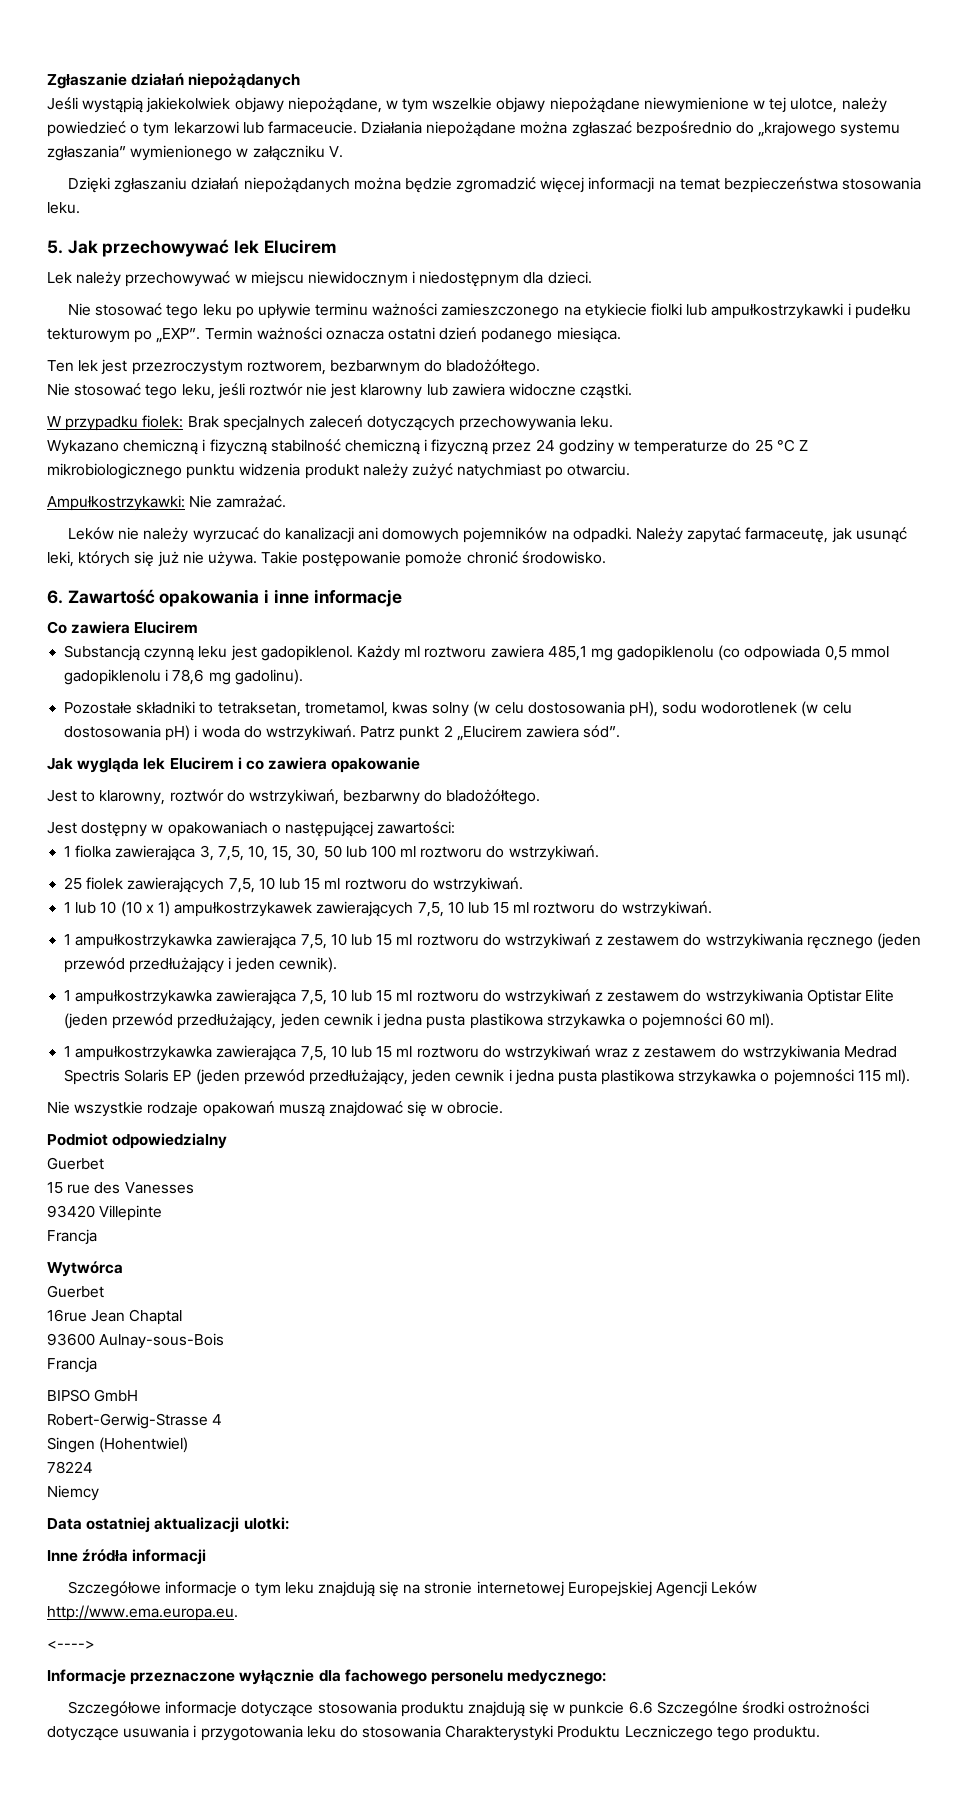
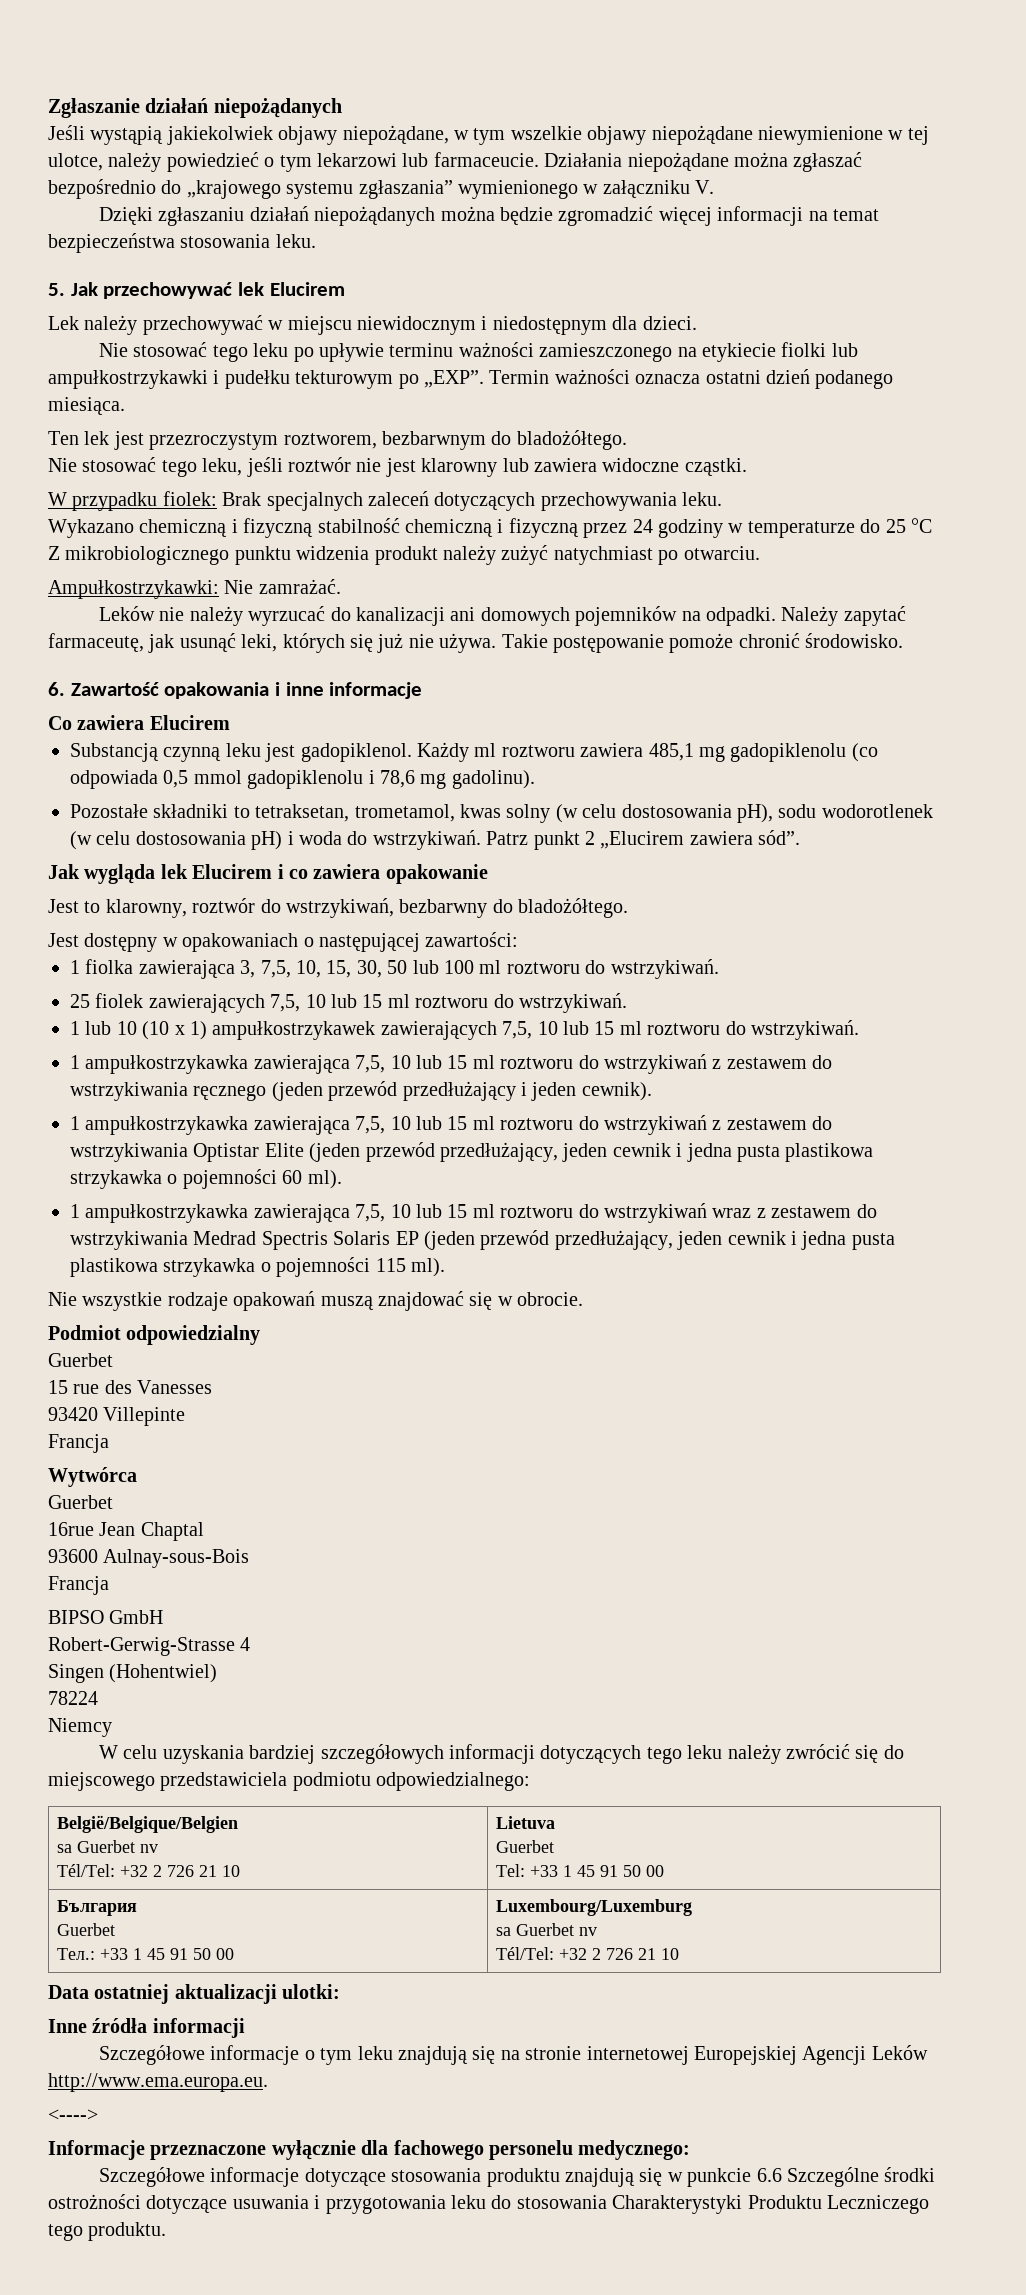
+ W celu uzyskania bardziej szczegółowych informacji dotyczących tego leku należy zwrócić się do miejscowego przedstawiciela podmiotu odpowiedzialnego:
+ België/Belgique/Belgien
+ sa Guerbet nv
+ Tél/Tel: +32 2 726 21 10 | Lietuva
+ Guerbet
+ Tel: +33 1 45 91 50 00
+ България
+ Guerbet
+ Teл.: +33 1 45 91 50 00 | Luxembourg/Luxemburg
+ sa Guerbet nv
+ Tél/Tel: +32 2 726 21 10

